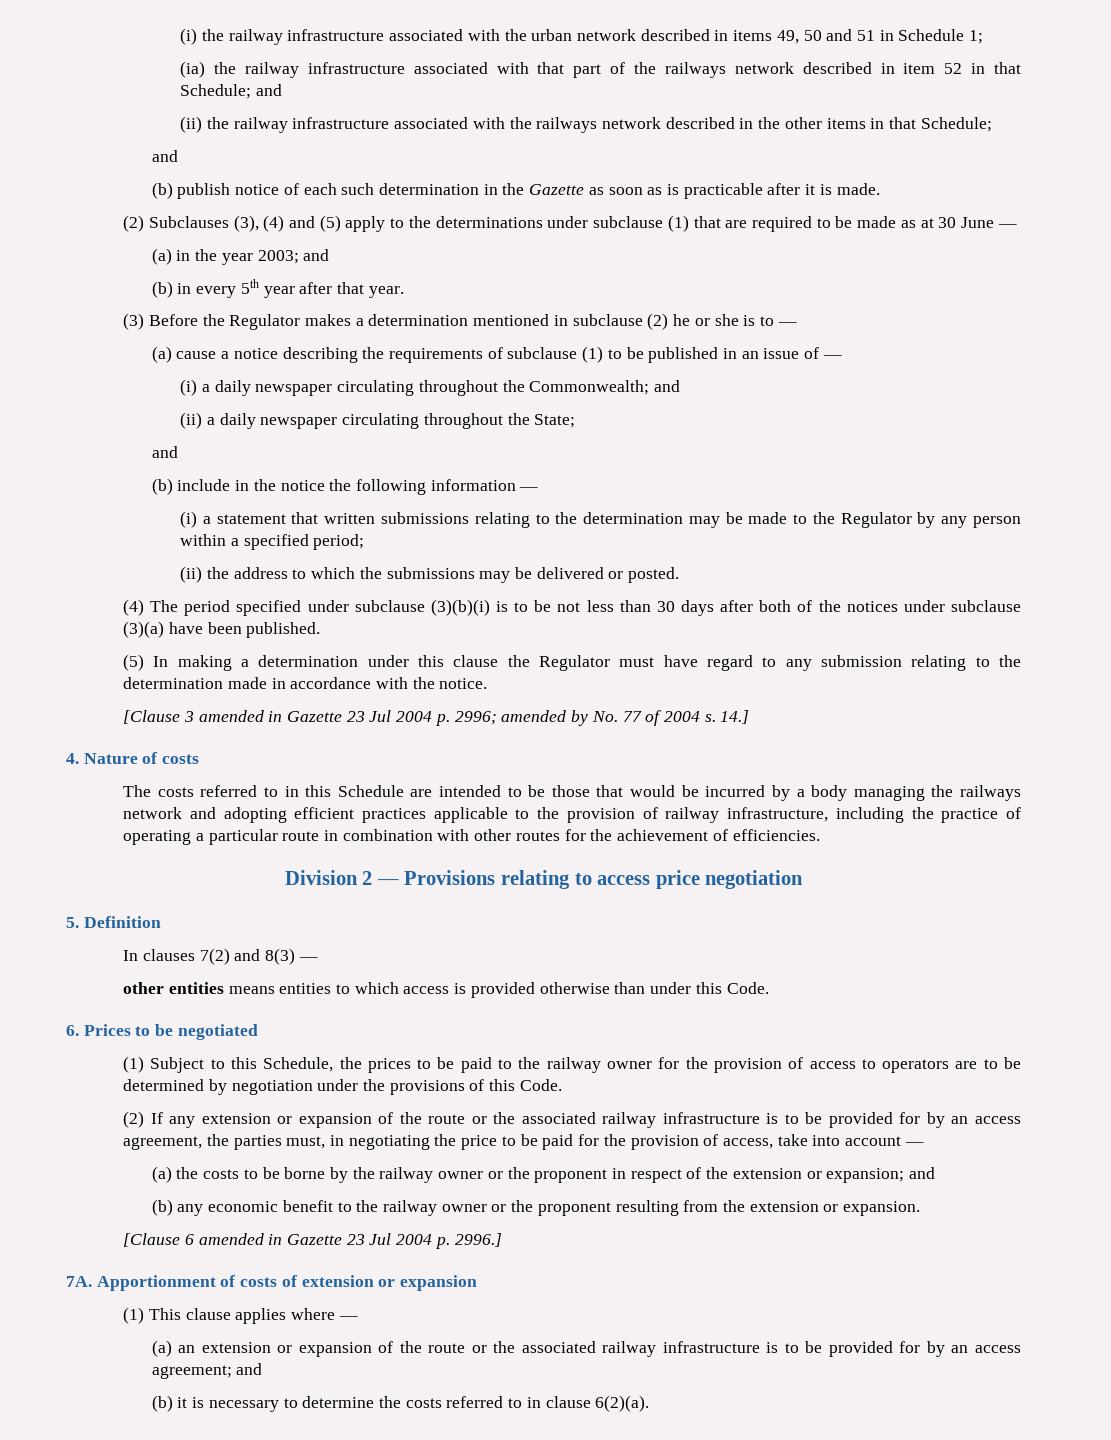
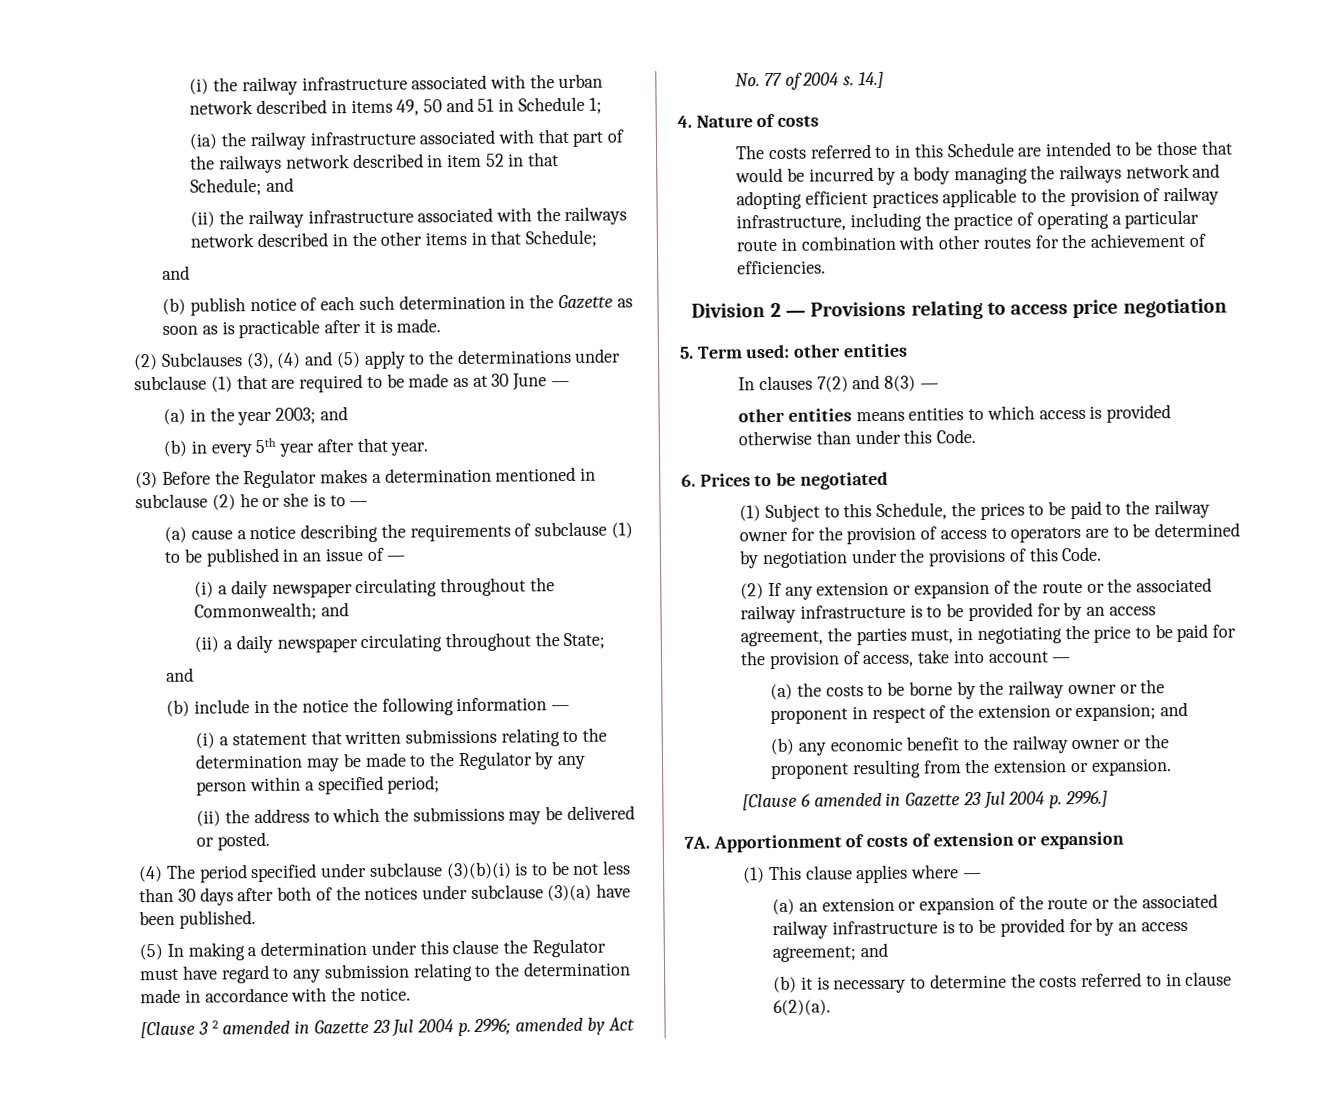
- [Clause 3 amended in Gazette 23 Jul 2004 p. 2996; amended by No. 77 of 2004 s.
+ [Clause 3 2 amended in Gazette 23 Jul 2004 p. 2996; amended by Act No. 77 of 2004 s.
- 5. Definition
+ 5. Term used: other entities

